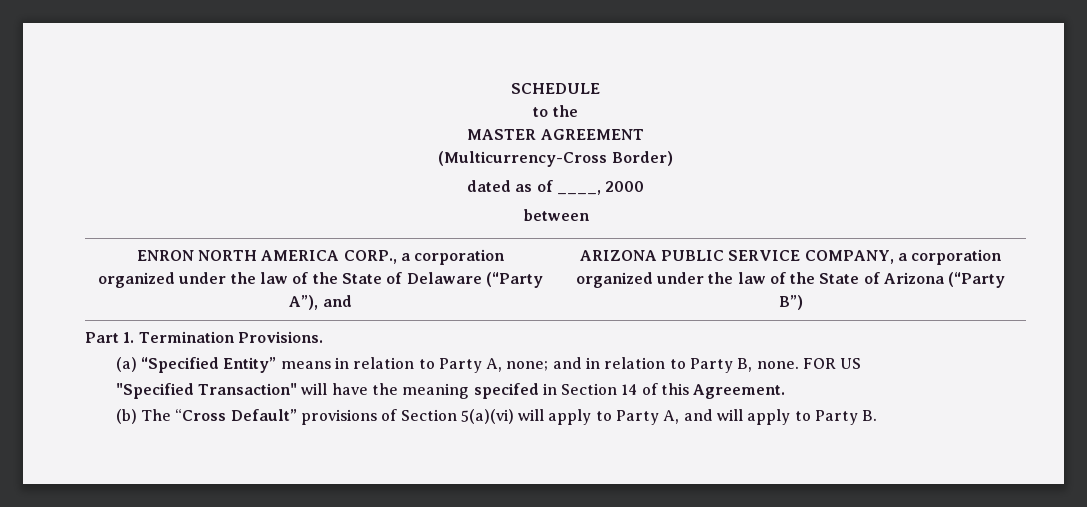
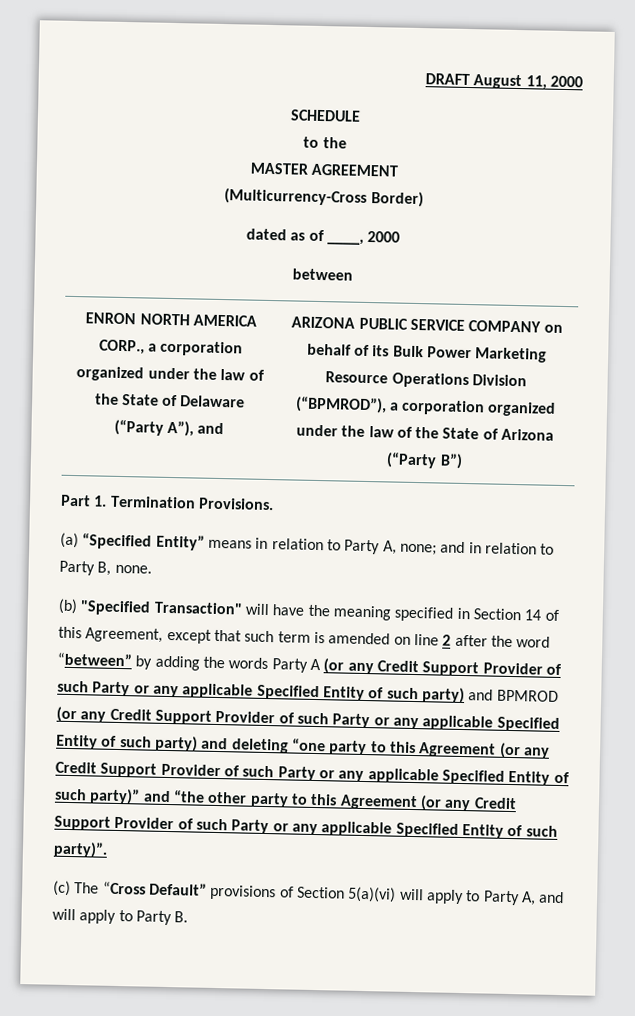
+ DRAFT August 11, 2000
- ARIZONA PUBLIC SERVICE COMPANY, a corporation organized under the law of the State of Arizona (“Party B”)
+ ARIZONA PUBLIC SERVICE COMPANY on behalf of its Bulk Power Marketing Resource Operations Division (“BPMROD”), a corporation organized under the law of the State of Arizona (“Party B”)
- (a) “Specified Entity” means in relation to Party A, none; and in relation to Party B, none. FOR US
- "Specified Transaction" will have the meaning specifed in Section 14 of this Agreement.
- (b) The “Cross Default” provisions of Section 5(a)(vi) will apply to Party A, and will apply to Party B.
+ (a) “Specified Entity” means in relation to Party A, none; and in relation to Party B, none.
+ (b) "Specified Transaction" will have the meaning specified in Section 14 of this Agreement, except that such term is amended on line 2 after the word “between” by adding the words Party A (or any Credit Support Provider of such Party or any applicable Specified Entity of such party) and BPMROD (or any Credit Support Provider of such Party or any applicable Specified Entity of such party) and deleting “one party to this Agreement (or any Credit Support Provider of such Party or any applicable Specified Entity of such party)” and “the other party to this Agreement (or any Credit Support Provider of such Party or any applicable Specified Entity of such party)”.
+ (c) The “Cross Default” provisions of Section 5(a)(vi) will apply to Party A, and will apply to Party B.

